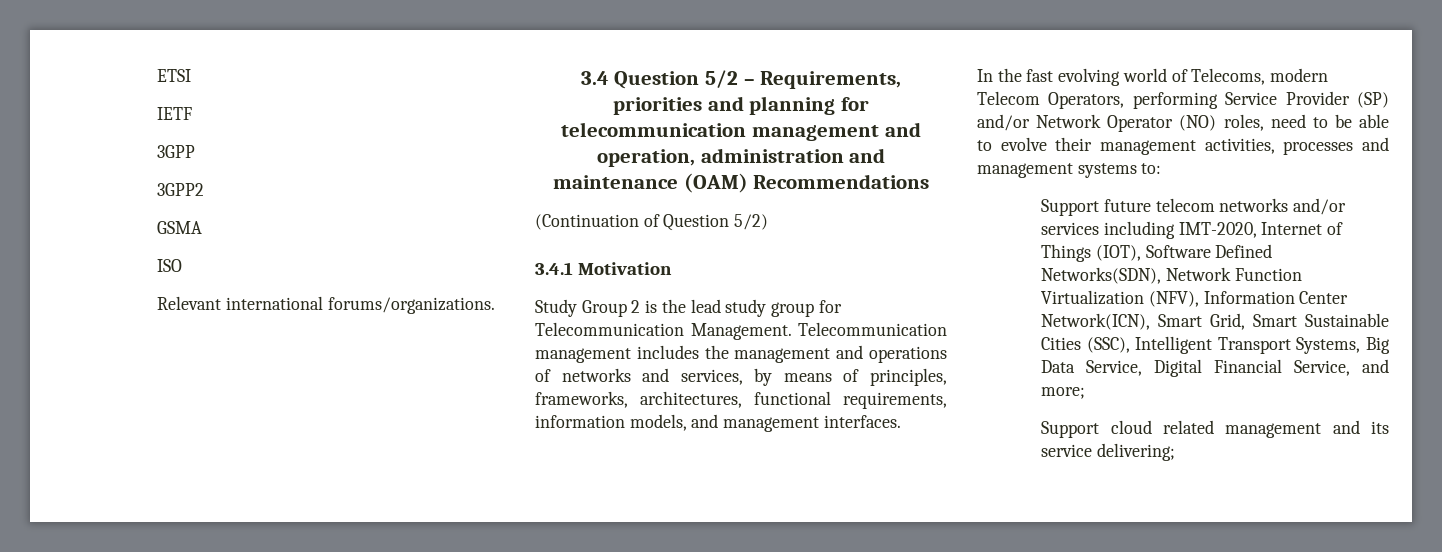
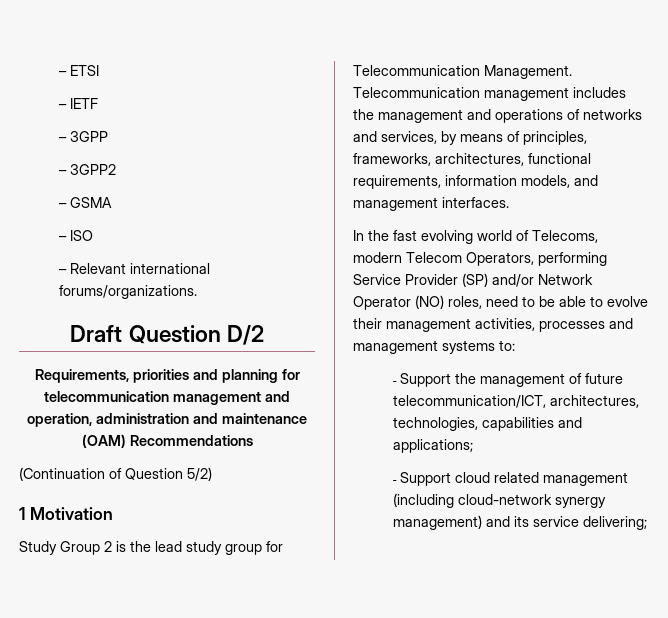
- ETSI
+ – ETSI
- IETF
+ – IETF
- 3GPP
+ – 3GPP
- 3GPP2
+ – 3GPP2
- GSMA
+ – GSMA
- ISO
+ – ISO
- Relevant international forums/organizations.
+ – Relevant international forums/organizations.
- 3.4 Question 5/2 – Requirements, priorities and planning for telecommunication management and operation, administration and maintenance (OAM) Recommendations
+ Draft Question D/2
+ Requirements, priorities and planning for telecommunication management and operation, administration and maintenance (OAM) Recommendations
- 3.4.1 Motivation
+ 1 Motivation
- Support future telecom networks and/or services including IMT-2020, Internet of Things (IOT), Software Defined Networks(SDN), Network Function Virtualization (NFV), Information Center Network(ICN), Smart Grid, Smart Sustainable Cities (SSC), Intelligent Transport Systems, Big Data Service, Digital Financial Service, and more;
- Support cloud related management and its service delivering;
+ ˗ Support the management of future telecommunication/ICT, architectures, technologies, capabilities and applications;
+ ˗ Support cloud related management (including cloud-network synergy management) and its service delivering;

